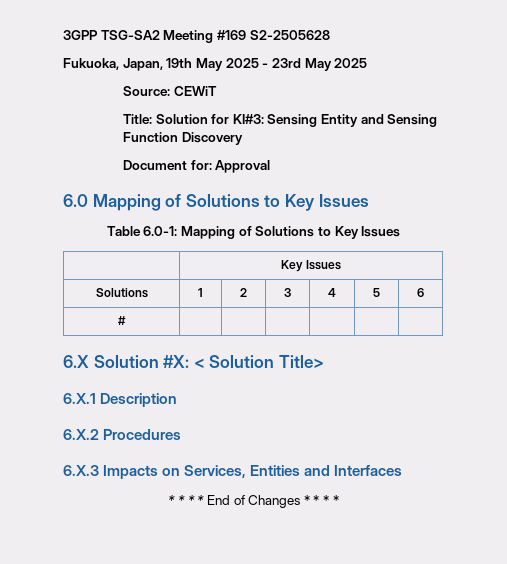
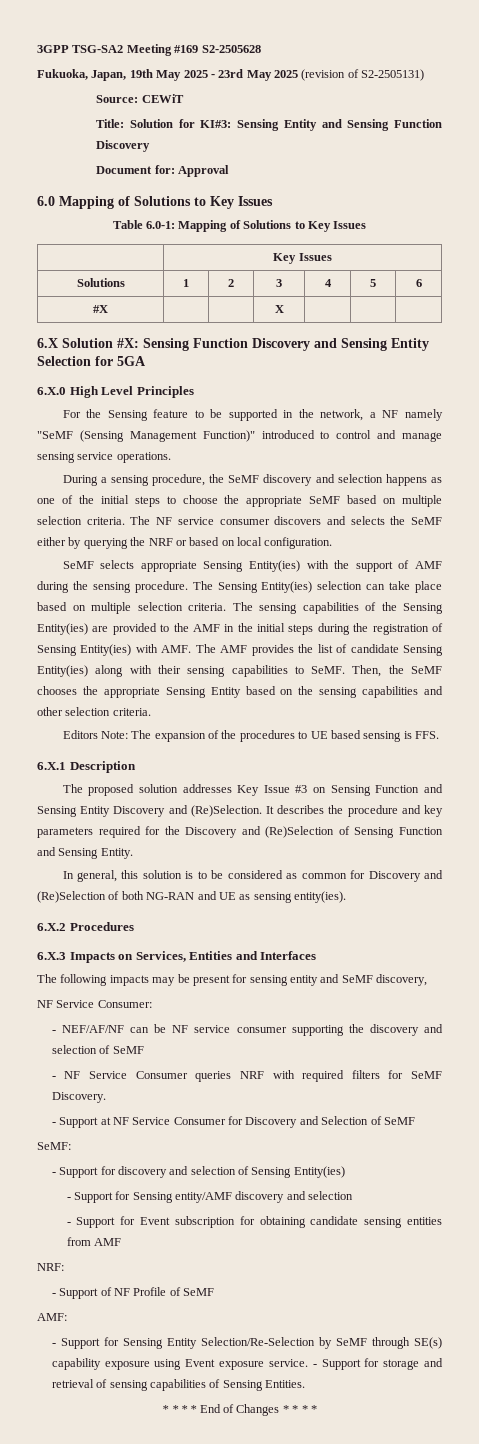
- Fukuoka, Japan, 19th May 2025 - 23rd May 2025
+ Fukuoka, Japan, 19th May 2025 - 23rd May 2025 (revision of S2-2505131)
- # | | | | | |
+ #X | | | X | | |
- 6.X Solution #X: < Solution Title>
+ 6.X Solution #X: Sensing Function Discovery and Sensing Entity Selection for 5GA
+ 6.X.0 High Level Principles
+ For the Sensing feature to be supported in the network, a NF namely "SeMF (Sensing Management Function)" introduced to control and manage sensing service operations.
+ During a sensing procedure, the SeMF discovery and selection happens as one of the initial steps to choose the appropriate SeMF based on multiple selection criteria. The NF service consumer discovers and selects the SeMF either by querying the NRF or based on local configuration.
+ SeMF selects appropriate Sensing Entity(ies) with the support of AMF during the sensing procedure. The Sensing Entity(ies) selection can take place based on multiple selection criteria. The sensing capabilities of the Sensing Entity(ies) are provided to the AMF in the initial steps during the registration of Sensing Entity(ies) with AMF. The AMF provides the list of candidate Sensing Entity(ies) along with their sensing capabilities to SeMF. Then, the SeMF chooses the appropriate Sensing Entity based on the sensing capabilities and other selection criteria.
+ Editors Note: The expansion of the procedures to UE based sensing is FFS.
  6.X.1 Description
+ The proposed solution addresses Key Issue #3 on Sensing Function and Sensing Entity Discovery and (Re)Selection. It describes the procedure and key parameters required for the Discovery and (Re)Selection of Sensing Function and Sensing Entity.
+ In general, this solution is to be considered as common for Discovery and (Re)Selection of both NG-RAN and UE as sensing entity(ies).
+ The following impacts may be present for sensing entity and SeMF discovery,
+ NF Service Consumer:
+ - NEF/AF/NF can be NF service consumer supporting the discovery and selection of SeMF
+ - NF Service Consumer queries NRF with required filters for SeMF Discovery.
+ - Support at NF Service Consumer for Discovery and Selection of SeMF
+ SeMF:
+ - Support for discovery and selection of Sensing Entity(ies)
+ - Support for Sensing entity/AMF discovery and selection
+ - Support for Event subscription for obtaining candidate sensing entities from AMF
+ NRF:
+ - Support of NF Profile of SeMF
+ AMF:
+ - Support for Sensing Entity Selection/Re-Selection by SeMF through SE(s) capability exposure using Event exposure service. - Support for storage and retrieval of sensing capabilities of Sensing Entities.

